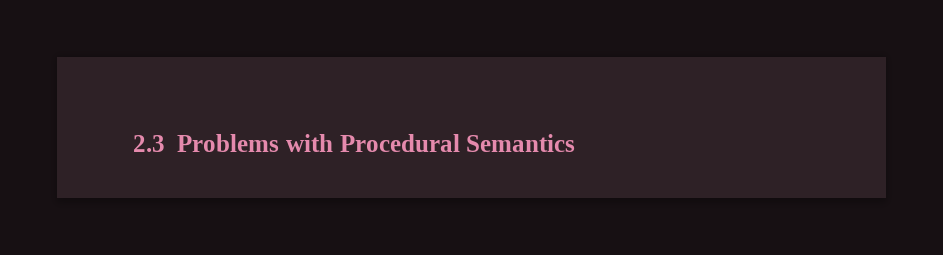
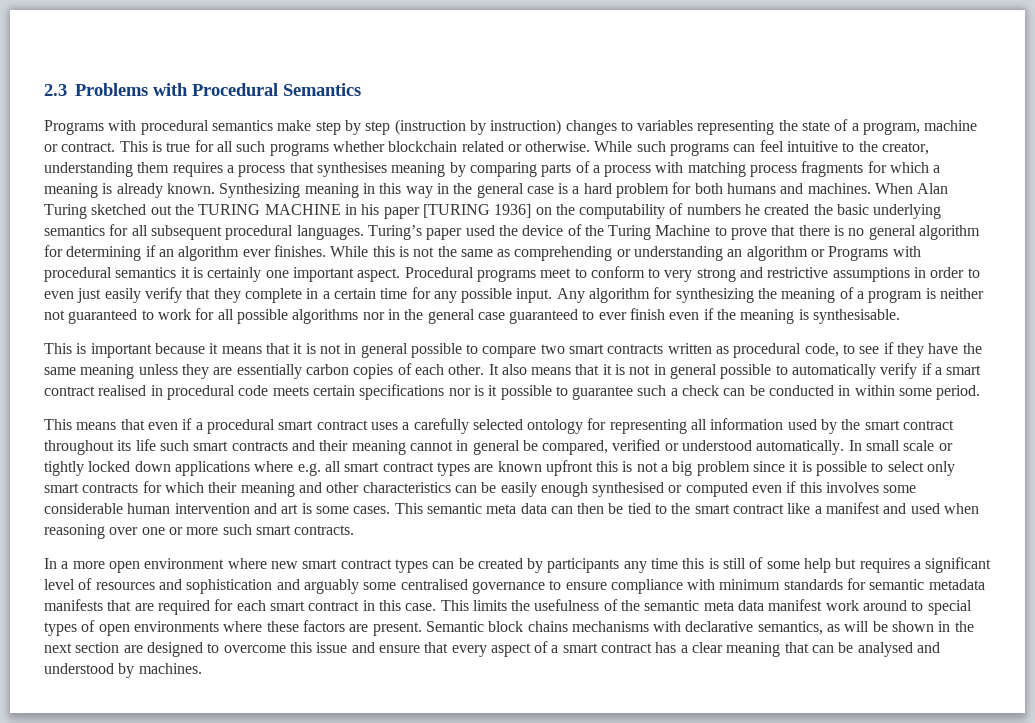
+ Programs with procedural semantics make step by step (instruction by instruction) changes to variables representing the state of a program, machine or contract. This is true for all such programs whether blockchain related or otherwise. While such programs can feel intuitive to the creator, understanding them requires a process that synthesises meaning by comparing parts of a process with matching process fragments for which a meaning is already known. Synthesizing meaning in this way in the general case is a hard problem for both humans and machines. When Alan Turing sketched out the TURING MACHINE in his paper [TURING 1936] on the computability of numbers he created the basic underlying semantics for all subsequent procedural languages. Turing’s paper used the device of the Turing Machine to prove that there is no general algorithm for determining if an algorithm ever finishes. While this is not the same as comprehending or understanding an algorithm or Programs with procedural semantics it is certainly one important aspect. Procedural programs meet to conform to very strong and restrictive assumptions in order to even just easily verify that they complete in a certain time for any possible input. Any algorithm for synthesizing the meaning of a program is neither not guaranteed to work for all possible algorithms nor in the general case guaranteed to ever finish even if the meaning is synthesisable.
+ This is important because it means that it is not in general possible to compare two smart contracts written as procedural code, to see if they have the same meaning unless they are essentially carbon copies of each other. It also means that it is not in general possible to automatically verify if a smart contract realised in procedural code meets certain specifications nor is it possible to guarantee such a check can be conducted in within some period.
+ This means that even if a procedural smart contract uses a carefully selected ontology for representing all information used by the smart contract throughout its life such smart contracts and their meaning cannot in general be compared, verified or understood automatically. In small scale or tightly locked down applications where e.g. all smart contract types are known upfront this is not a big problem since it is possible to select only smart contracts for which their meaning and other characteristics can be easily enough synthesised or computed even if this involves some considerable human intervention and art is some cases. This semantic meta data can then be tied to the smart contract like a manifest and used when reasoning over one or more such smart contracts.
+ In a more open environment where new smart contract types can be created by participants any time this is still of some help but requires a significant level of resources and sophistication and arguably some centralised governance to ensure compliance with minimum standards for semantic metadata manifests that are required for each smart contract in this case. This limits the usefulness of the semantic meta data manifest work around to special types of open environments where these factors are present. Semantic block chains mechanisms with declarative semantics, as will be shown in the next section are designed to overcome this issue and ensure that every aspect of a smart contract has a clear meaning that can be analysed and understood by machines.

